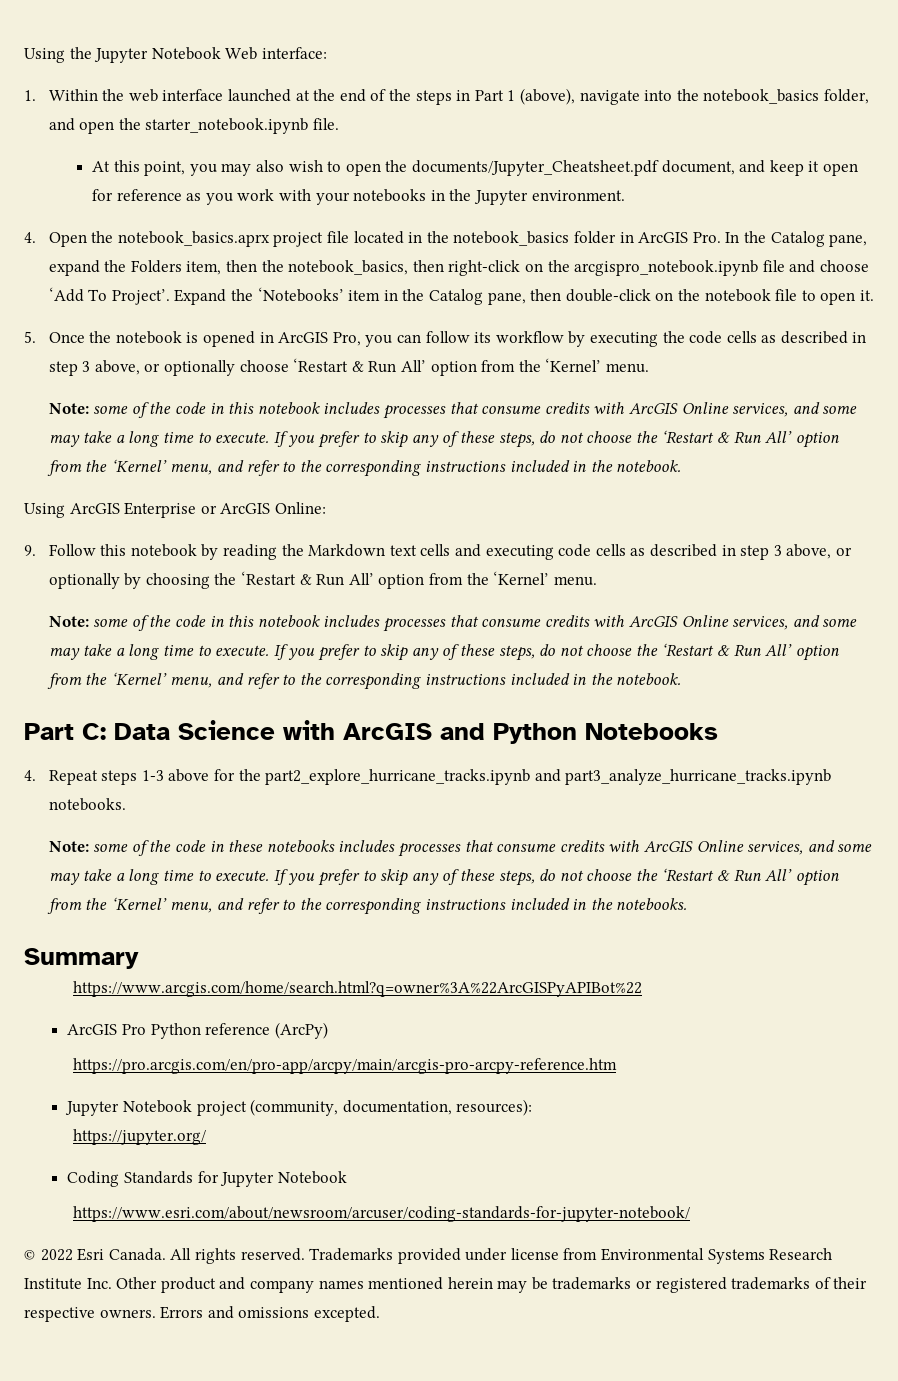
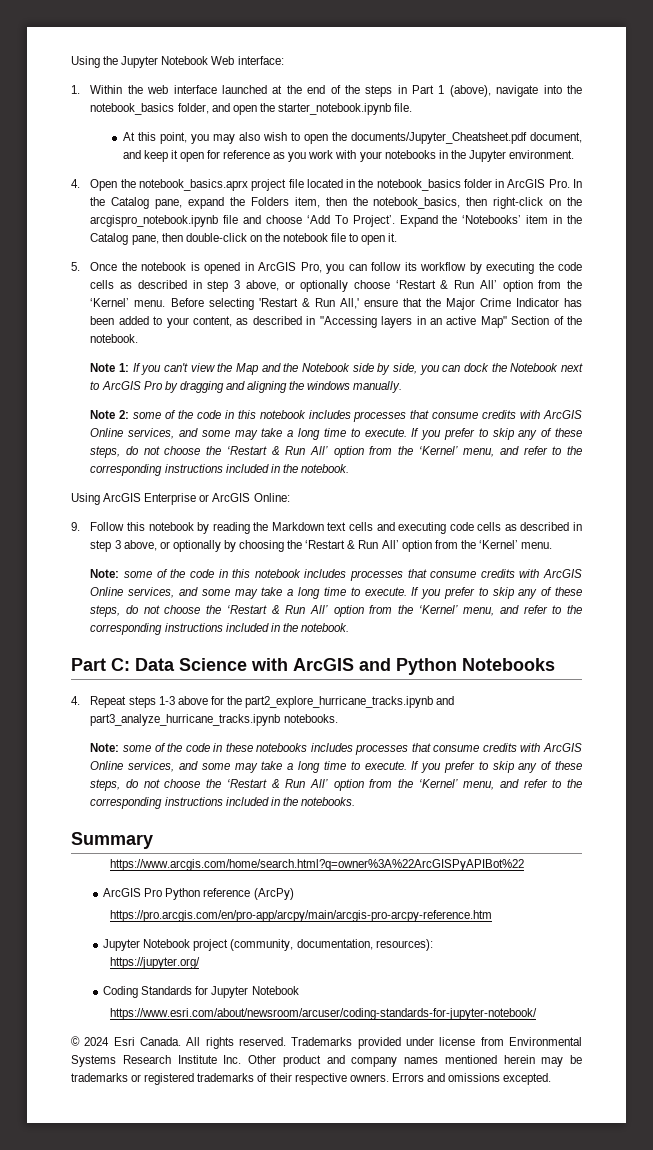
- 5. Once the notebook is opened in ArcGIS Pro, you can follow its workflow by executing the code cells as described in step 3 above, or optionally choose ‘Restart & Run All’ option from the ‘Kernel’ menu.
- Note:
+ 5. Once the notebook is opened in ArcGIS Pro, you can follow its workflow by executing the code cells as described in step 3 above, or optionally choose ‘Restart & Run All’ option from the ‘Kernel’ menu. Before selecting 'Restart & Run All,' ensure that the Major Crime Indicator has been added to your content, as described in "Accessing layers in an active Map" Section of the notebook.
+ Note 1: If you can't view the Map and the Notebook side by side, you can dock the Notebook next to ArcGIS Pro by dragging and aligning the windows manually.
+ Note 2:
- © 2022 Esri Canada.
+ © 2024 Esri Canada.

